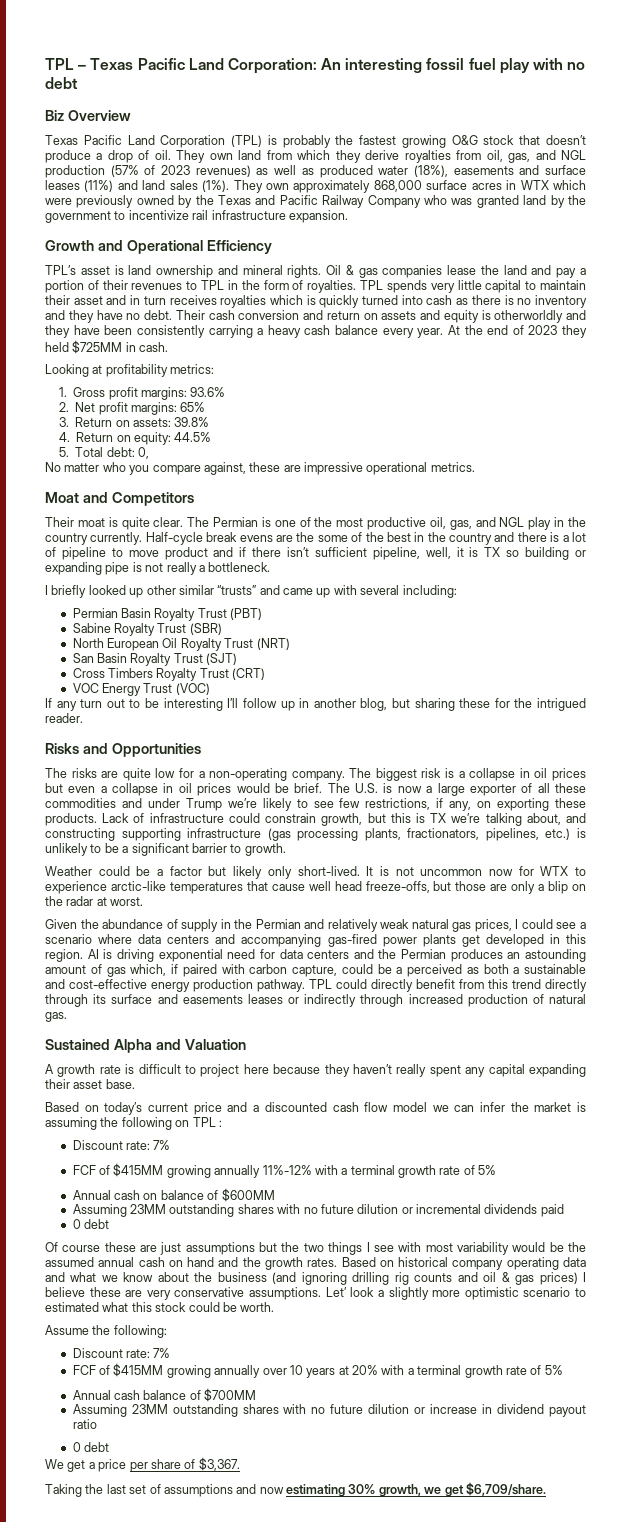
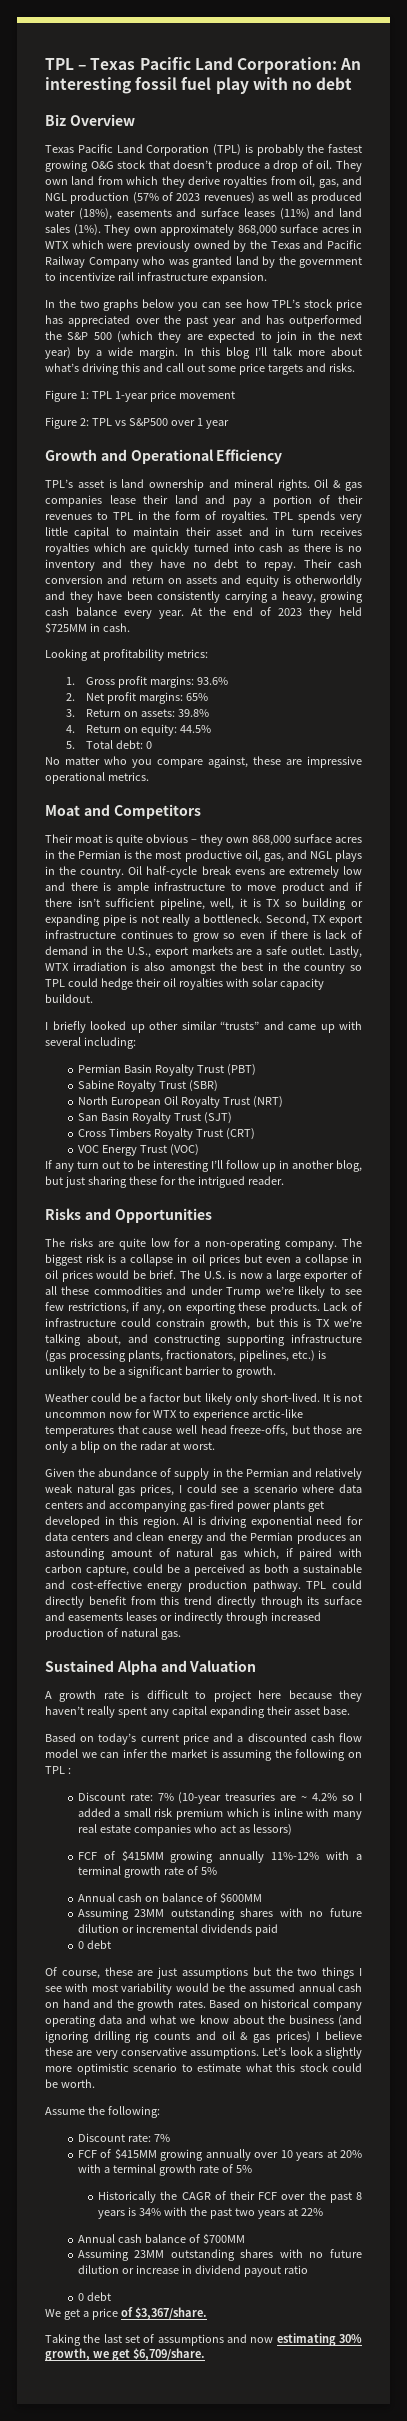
+ In the two graphs below you can see how TPL’s stock price has appreciated over the past year and has outperformed the S&P 500 (which they are expected to join in the next year) by a wide margin. In this blog I’ll talk more about what’s driving this and call out some price targets and risks.
+ Figure 1: TPL 1-year price movement
+ Figure 2: TPL vs S&P500 over 1 year
- Oil & gas companies lease the land and pay a portion of their revenues to TPL in the form of royalties.
+ Oil & gas companies lease their land and pay a portion of their revenues to TPL in the form of royalties.
- TPL spends very little capital to maintain their asset and in turn receives royalties which is quickly turned into cash as there is no inventory and they have no debt.
+ TPL spends very little capital to maintain their asset and in turn receives royalties which are quickly turned into cash as there is no inventory and they have no debt to repay.
- Their cash conversion and return on assets and equity is otherworldly and they have been consistently carrying a heavy cash balance every year.
+ Their cash conversion and return on assets and equity is otherworldly and they have been consistently carrying a heavy, growing cash balance every year.
- 5. Total debt: 0,
+ 5. Total debt: 0
- Their moat is quite clear. The Permian is one of the most productive oil, gas, and NGL play in the country currently. Half-cycle break evens are the some of the best in the country and there is a lot of pipeline to move product and if there isn’t sufficient pipeline, well, it is TX so building or expanding pipe is not really a bottleneck.
+ Their moat is quite obvious – they own 868,000 surface acres in the Permian is the most productive oil, gas, and NGL plays in the country. Oil half-cycle break evens are extremely low and there is ample infrastructure to move product and if there isn’t sufficient pipeline, well, it is TX so building or expanding pipe is not really a bottleneck. Second, TX export infrastructure continues to grow so even if there is lack of demand in the U.S., export markets are a safe outlet. Lastly, WTX irradiation is also amongst the best in the country so TPL could hedge their oil royalties with solar capacity buildout.
- If any turn out to be interesting I’ll follow up in another blog, but sharing these for the intrigued reader.
+ If any turn out to be interesting I’ll follow up in another blog, but just sharing these for the intrigued reader.
- AI is driving exponential need for data centers and the Permian produces an astounding amount of gas which, if paired with carbon capture, could be a perceived as both a sustainable and cost-effective energy production pathway.
+ AI is driving exponential need for data centers and clean energy and the Permian produces an astounding amount of natural gas which, if paired with carbon capture, could be a perceived as both a sustainable and cost-effective energy production pathway.
  Based on today’s current price and a discounted cash flow model we can infer the market is assuming the following on TPL :
- Discount rate: 7%
+ Discount rate: 7% (10-year treasuries are ~ 4.2% so I added a small risk premium which is inline with many real estate companies who act as lessors)
- Of course these are just assumptions but the two things I see with most variability would be the assumed annual cash on hand and the growth rates.
+ Of course, these are just assumptions but the two things I see with most variability would be the assumed annual cash on hand and the growth rates.
- Let’ look a slightly more optimistic scenario to estimated what this stock could be worth.
+ Let’s look a slightly more optimistic scenario to estimate what this stock could be worth.
+ Historically the CAGR of their FCF over the past 8 years is 34% with the past two years at 22%
- We get a price per share of $3,367.
+ We get a price of $3,367/share.

